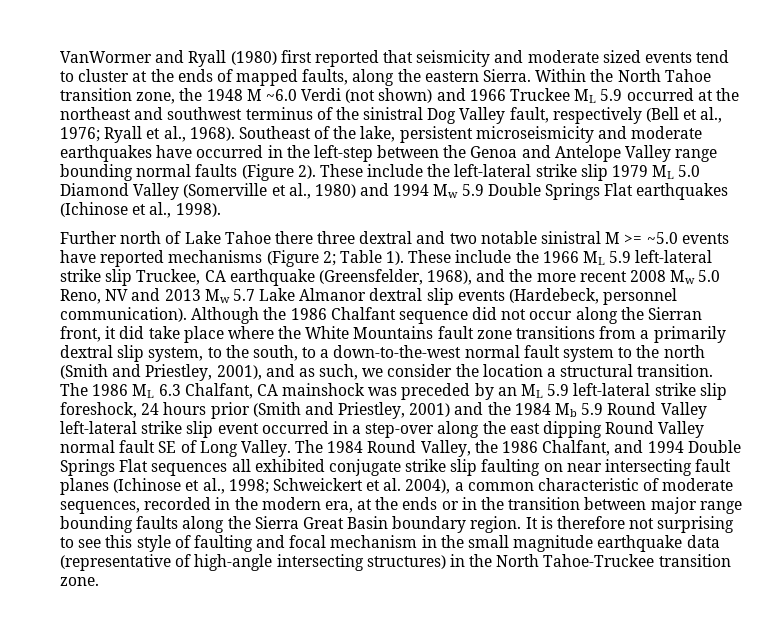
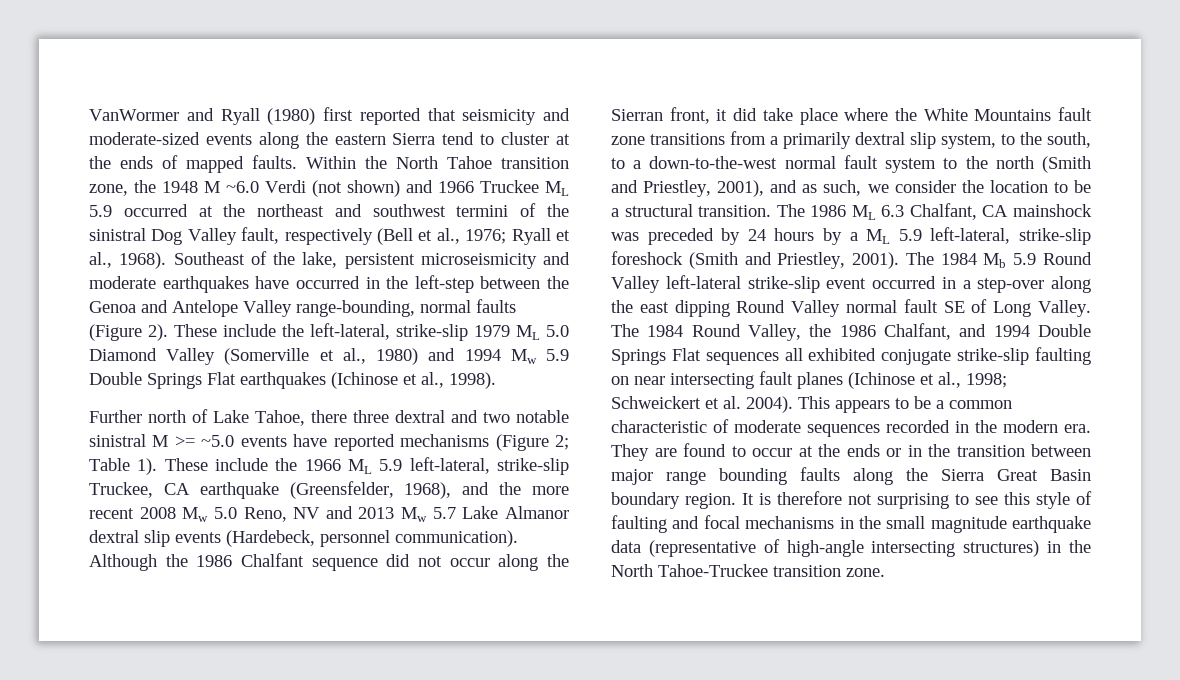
- VanWormer and Ryall (1980) first reported that seismicity and moderate sized events tend to cluster at the ends of mapped faults, along the eastern Sierra.
+ VanWormer and Ryall (1980) first reported that seismicity and moderate-sized events along the eastern Sierra tend to cluster at the ends of mapped faults.
- Within the North Tahoe transition zone, the 1948 M ~6.0 Verdi (not shown) and 1966 Truckee ML 5.9 occurred at the northeast and southwest terminus of the sinistral Dog Valley fault, respectively (Bell et al., 1976; Ryall et al., 1968).
+ Within the North Tahoe transition zone, the 1948 M ~6.0 Verdi (not shown) and 1966 Truckee ML 5.9 occurred at the northeast and southwest termini of the sinistral Dog Valley fault, respectively (Bell et al., 1976; Ryall et al., 1968).
- Southeast of the lake, persistent microseismicity and moderate earthquakes have occurred in the left-step between the Genoa and Antelope Valley range bounding normal faults (Figure 2).
+ Southeast of the lake, persistent microseismicity and moderate earthquakes have occurred in the left-step between the Genoa and Antelope Valley range-bounding, normal faults (Figure 2).
- These include the left-lateral strike slip 1979 ML 5.0 Diamond Valley (Somerville et al., 1980) and 1994 Mw 5.9 Double Springs Flat earthquakes (Ichinose et al., 1998).
+ These include the left-lateral, strike-slip 1979 ML 5.0 Diamond Valley (Somerville et al., 1980) and 1994 Mw 5.9 Double Springs Flat earthquakes (Ichinose et al., 1998).
- Further north of Lake Tahoe there three dextral and two notable sinistral M >= ~5.0 events have reported mechanisms (Figure 2; Table 1).
+ Further north of Lake Tahoe, there three dextral and two notable sinistral M >= ~5.0 events have reported mechanisms (Figure 2; Table 1).
- These include the 1966 ML 5.9 left-lateral strike slip Truckee, CA earthquake (Greensfelder, 1968), and the more recent 2008 Mw 5.0 Reno, NV and 2013 Mw 5.7 Lake Almanor dextral slip events (Hardebeck, personnel communication).
+ These include the 1966 ML 5.9 left-lateral, strike-slip Truckee, CA earthquake (Greensfelder, 1968), and the more recent 2008 Mw 5.0 Reno, NV and 2013 Mw 5.7 Lake Almanor dextral slip events (Hardebeck, personnel communication).
- Although the 1986 Chalfant sequence did not occur along the Sierran front, it did take place where the White Mountains fault zone transitions from a primarily dextral slip system, to the south, to a down-to-the-west normal fault system to the north (Smith and Priestley, 2001), and as such, we consider the location a structural transition.
+ Although the 1986 Chalfant sequence did not occur along the Sierran front, it did take place where the White Mountains fault zone transitions from a primarily dextral slip system, to the south, to a down-to-the-west normal fault system to the north (Smith and Priestley, 2001), and as such, we consider the location to be a structural transition.
- The 1986 ML 6.3 Chalfant, CA mainshock was preceded by an ML 5.9 left-lateral strike slip foreshock, 24 hours prior (Smith and Priestley, 2001) and the 1984 Mb 5.9 Round Valley left-lateral strike slip event occurred in a step-over along the east dipping Round Valley normal fault SE of Long Valley.
+ The 1986 ML 6.3 Chalfant, CA mainshock was preceded by 24 hours by a ML 5.9 left-lateral, strike-slip foreshock (Smith and Priestley, 2001). The 1984 Mb 5.9 Round Valley left-lateral strike-slip event occurred in a step-over along the east dipping Round Valley normal fault SE of Long Valley.
- The 1984 Round Valley, the 1986 Chalfant, and 1994 Double Springs Flat sequences all exhibited conjugate strike slip faulting on near intersecting fault planes (Ichinose et al., 1998; Schweickert et al. 2004), a common characteristic of moderate sequences, recorded in the modern era, at the ends or in the transition between major range bounding faults along the Sierra Great Basin boundary region.
+ The 1984 Round Valley, the 1986 Chalfant, and 1994 Double Springs Flat sequences all exhibited conjugate strike-slip faulting on near intersecting fault planes (Ichinose et al., 1998; Schweickert et al. 2004). This appears to be a common characteristic of moderate sequences recorded in the modern era. They are found to occur at the ends or in the transition between major range bounding faults along the Sierra Great Basin boundary region.
- It is therefore not surprising to see this style of faulting and focal mechanism in the small magnitude earthquake data (representative of high-angle intersecting structures) in the North Tahoe-Truckee transition zone.
+ It is therefore not surprising to see this style of faulting and focal mechanisms in the small magnitude earthquake data (representative of high-angle intersecting structures) in the North Tahoe-Truckee transition zone.

